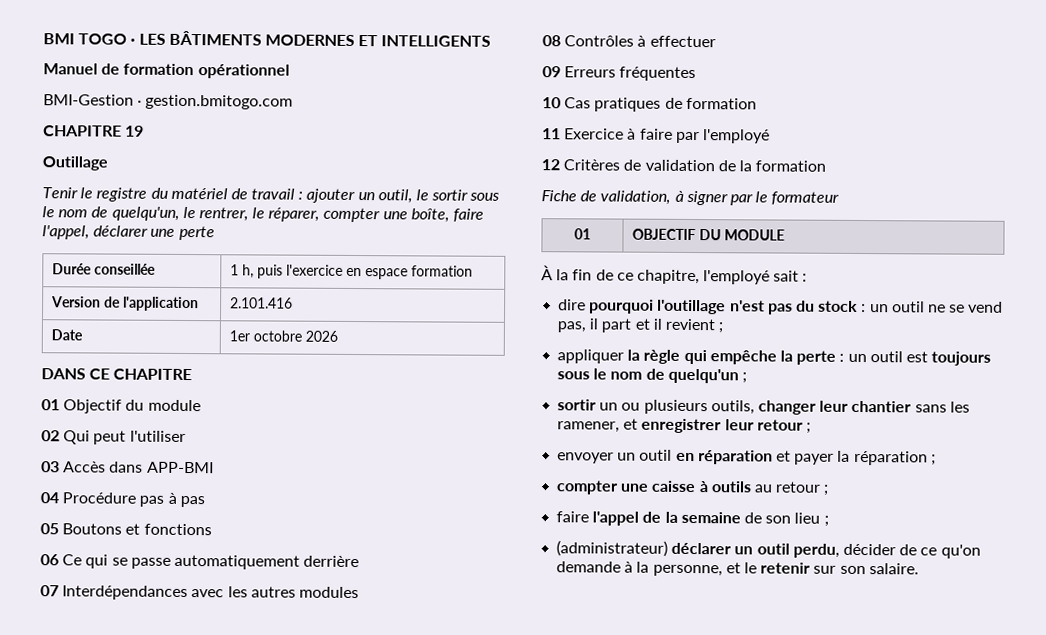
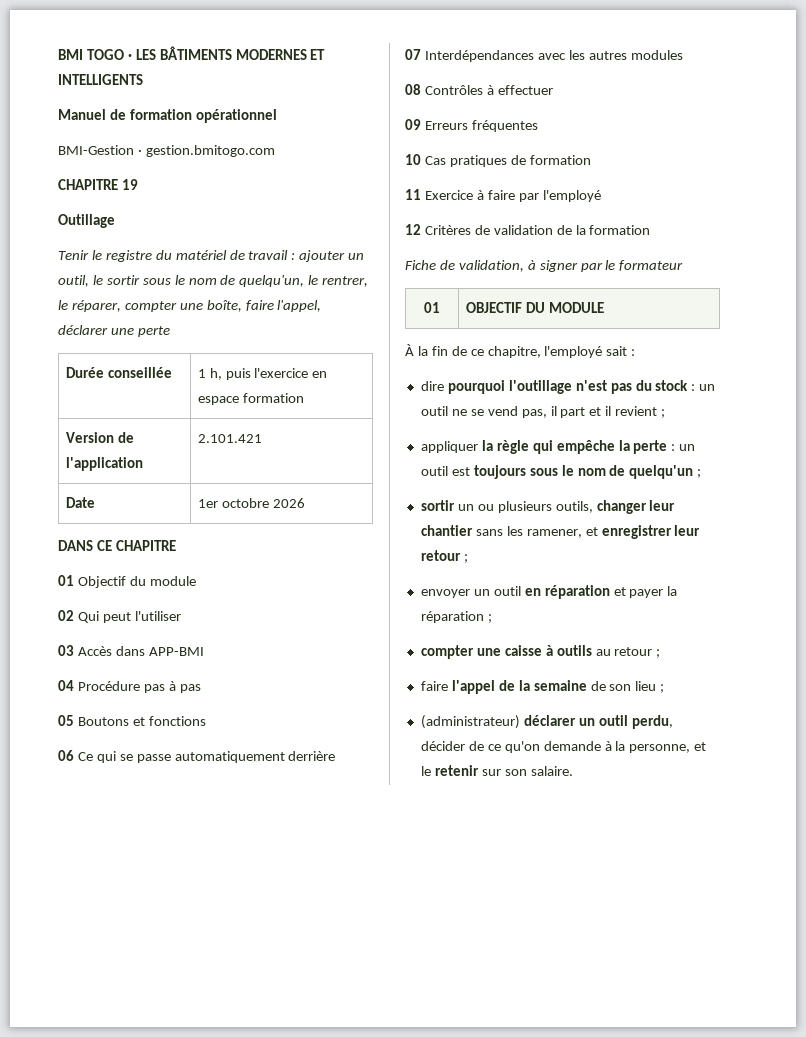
- Version de l'application | 2.101.416
+ Version de l'application | 2.101.421

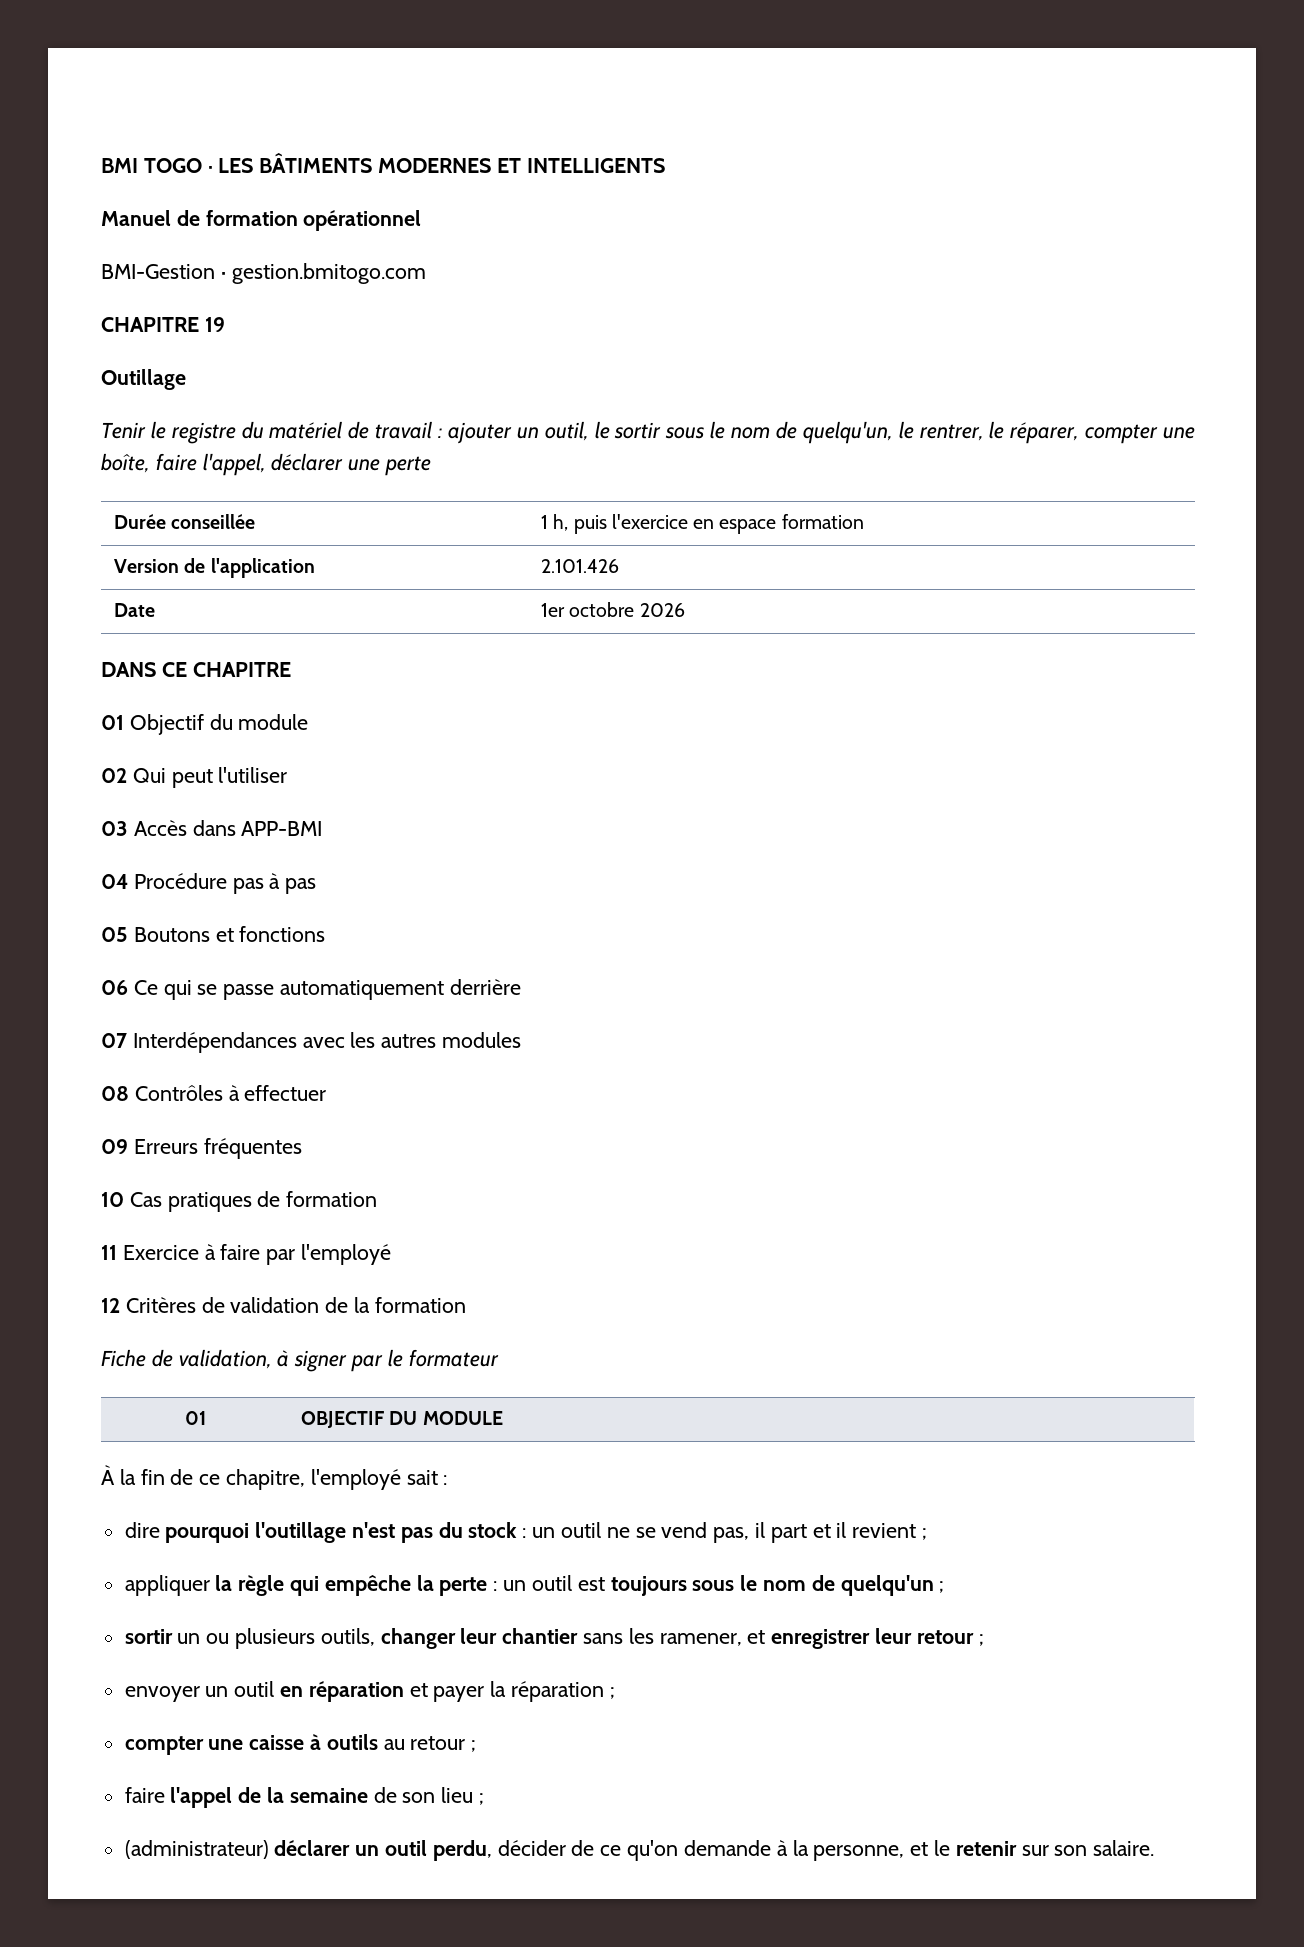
- Version de l'application | 2.101.421
+ Version de l'application | 2.101.426

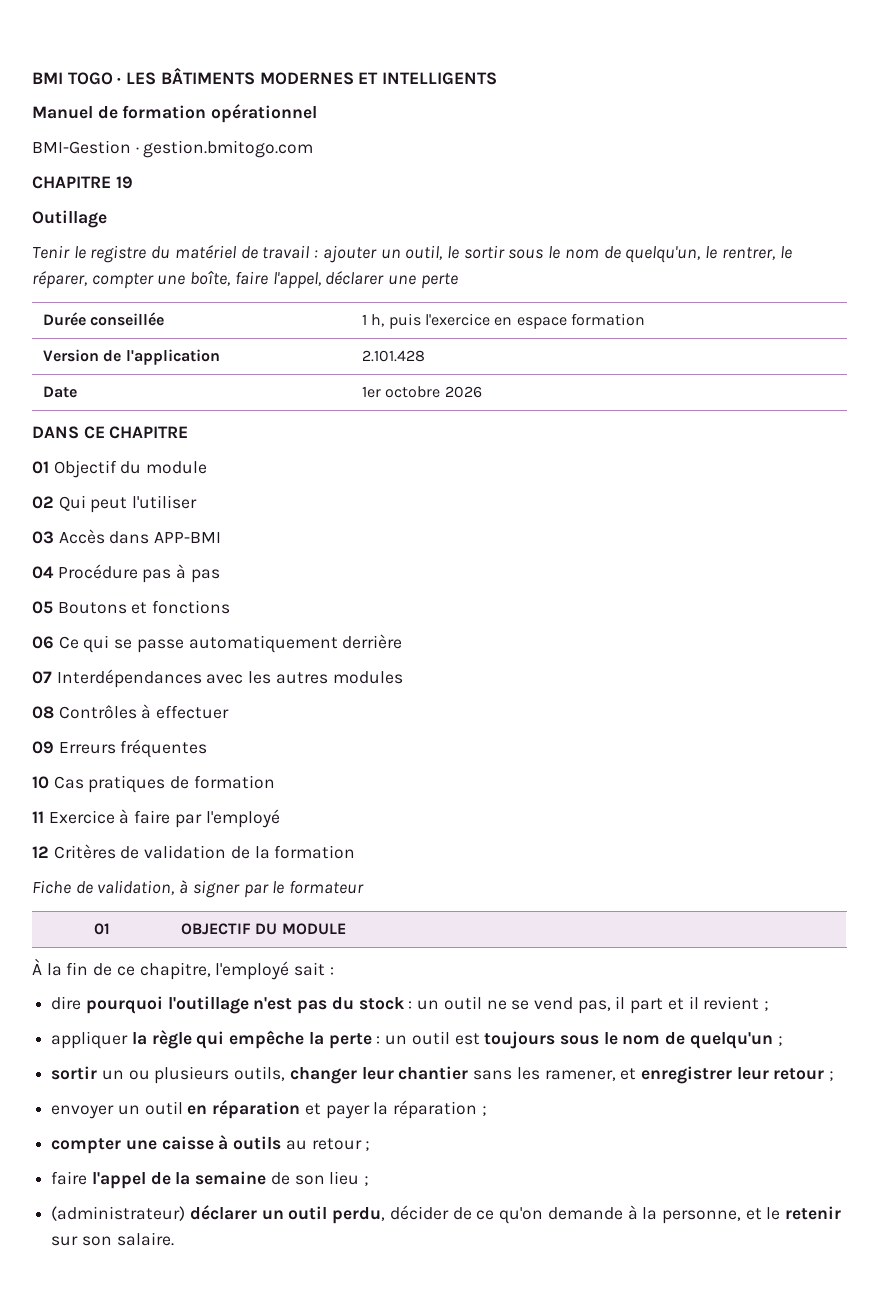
- Version de l'application | 2.101.426
+ Version de l'application | 2.101.428

